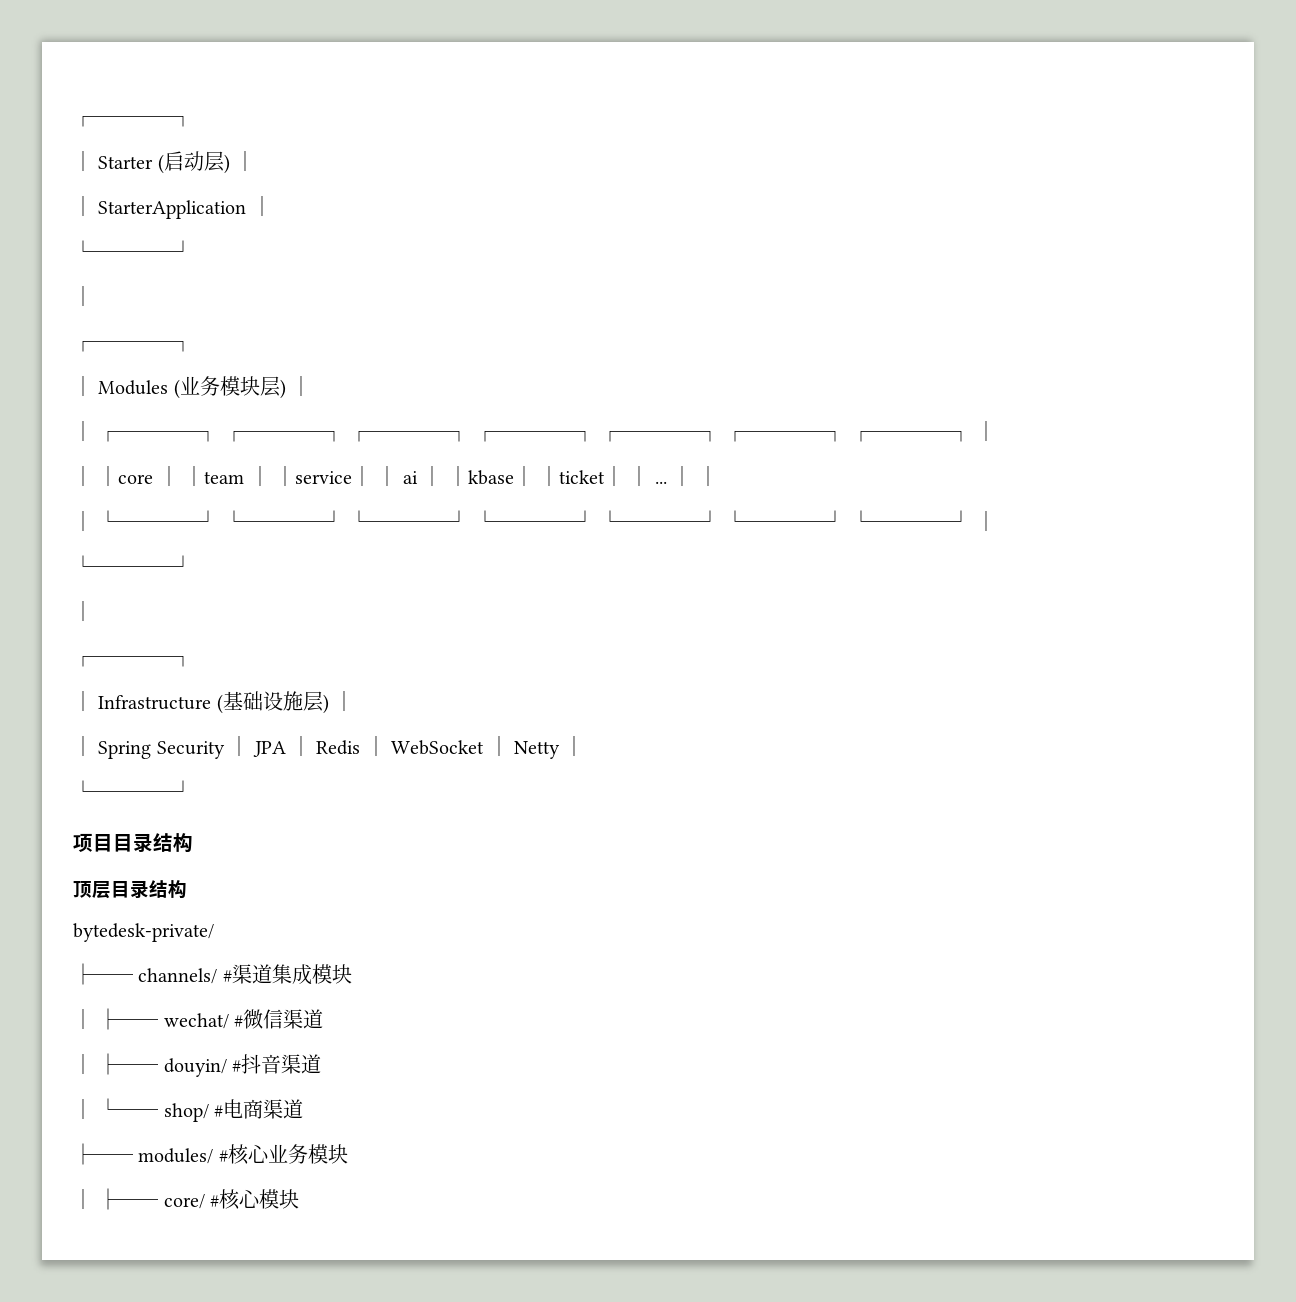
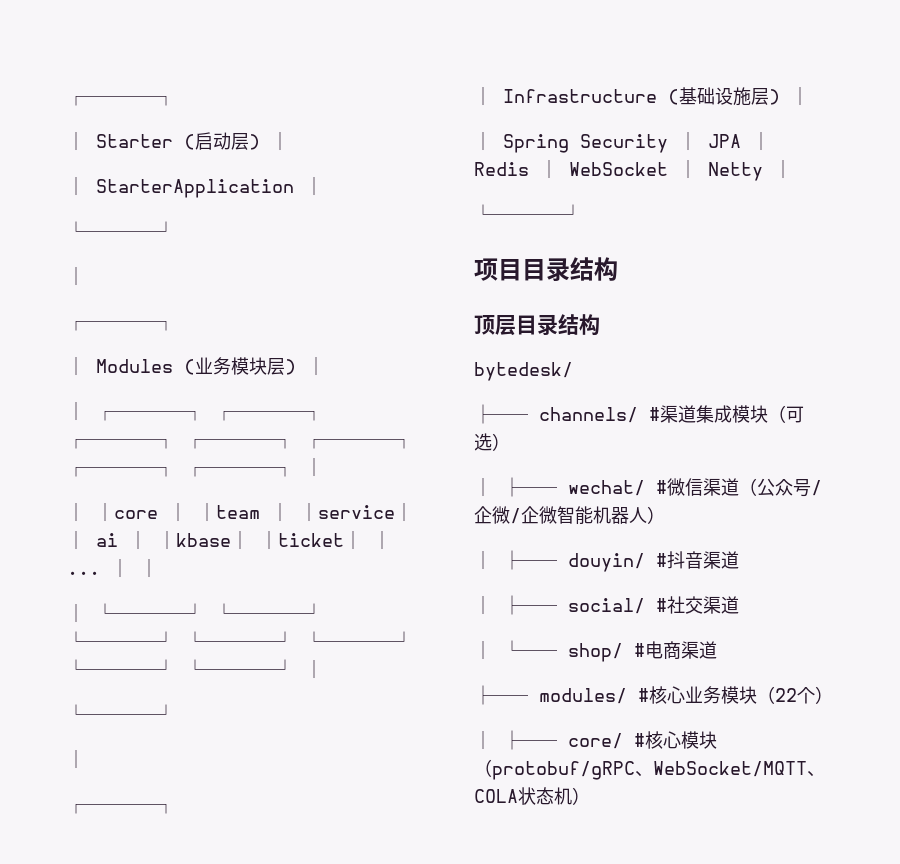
- bytedesk-private/
+ bytedesk/
- ├── channels/ #渠道集成模块
+ ├── channels/ #渠道集成模块（可选）
- │ ├── wechat/ #微信渠道
+ │ ├── wechat/ #微信渠道（公众号/企微/企微智能机器人）
+ │ ├── social/ #社交渠道
- ├── modules/ #核心业务模块
+ ├── modules/ #核心业务模块（22个）
- │ ├── core/ #核心模块
+ │ ├── core/ #核心模块（protobuf/gRPC、WebSocket/MQTT、COLA状态机）

